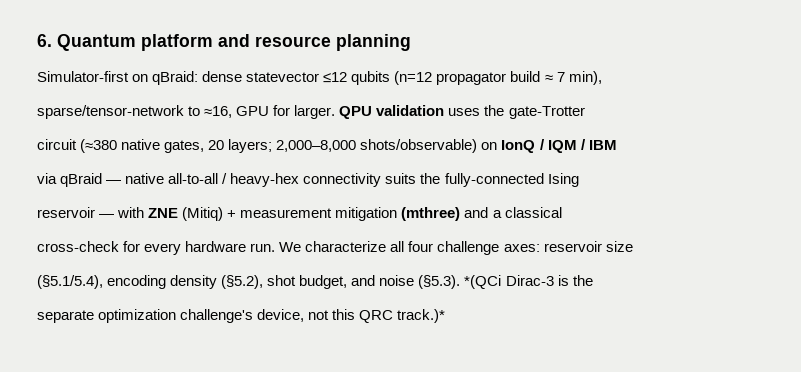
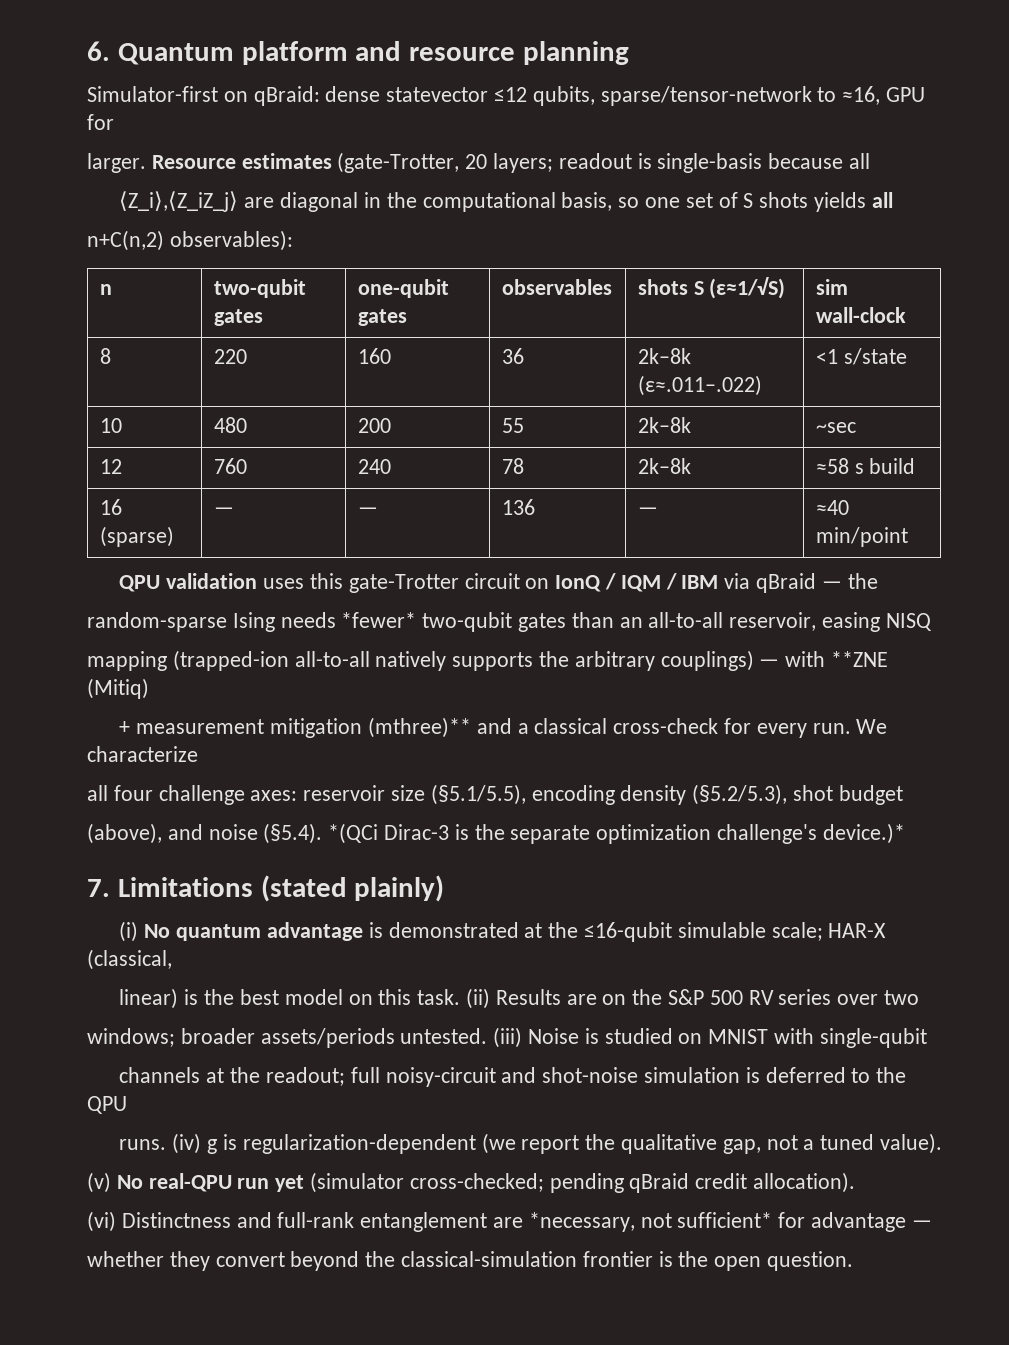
- Simulator-first on qBraid: dense statevector ≤12 qubits (n=12 propagator build ≈ 7 min),
- sparse/tensor-network to ≈16, GPU for larger. QPU validation uses the gate-Trotter
- circuit (≈380 native gates, 20 layers; 2,000–8,000 shots/observable) on IonQ / IQM / IBM
- via qBraid — native all-to-all / heavy-hex connectivity suits the fully-connected Ising
- reservoir — with ZNE (Mitiq) + measurement mitigation (mthree) and a classical
- cross-check for every hardware run.
+ Simulator-first on qBraid: dense statevector ≤12 qubits, sparse/tensor-network to ≈16, GPU for
+ larger. Resource estimates (gate-Trotter, 20 layers; readout is single-basis because all
+ ⟨Z_i⟩,⟨Z_iZ_j⟩ are diagonal in the computational basis, so one set of S shots yields all
+ n+C(n,2) observables):
+ n | two-qubit gates | one-qubit gates | observables | shots S (ε≈1/√S) | sim wall-clock
+ 8 | 220 | 160 | 36 | 2k–8k (ε≈.011–.022) | <1 s/state
+ 10 | 480 | 200 | 55 | 2k–8k | ~sec
+ 12 | 760 | 240 | 78 | 2k–8k | ≈58 s build
+ 16 (sparse) | — | — | 136 | — | ≈40 min/point
+ QPU validation uses this gate-Trotter circuit on IonQ / IQM / IBM via qBraid — the
+ random-sparse Ising needs *fewer* two-qubit gates than an all-to-all reservoir, easing NISQ
+ mapping (trapped-ion all-to-all natively supports the arbitrary couplings) — with **ZNE (Mitiq)
+ + measurement mitigation (mthree)** and a classical cross-check for every run.
- We characterize all four challenge axes: reservoir size
- (§5.1/5.4), encoding density (§5.2), shot budget, and noise (§5.3). *(QCi Dirac-3 is the
- separate optimization challenge's device, not this QRC track.)*
+ We characterize
+ all four challenge axes: reservoir size (§5.1/5.5), encoding density (§5.2/5.3), shot budget
+ (above), and noise (§5.4). *(QCi Dirac-3 is the separate optimization challenge's device.)*
+ 7. Limitations (stated plainly)
+ (i) No quantum advantage is demonstrated at the ≤16-qubit simulable scale; HAR-X (classical,
+ linear) is the best model on this task. (ii) Results are on the S&P 500 RV series over two
+ windows; broader assets/periods untested. (iii) Noise is studied on MNIST with single-qubit
+ channels at the readout; full noisy-circuit and shot-noise simulation is deferred to the QPU
+ runs. (iv) g is regularization-dependent (we report the qualitative gap, not a tuned value).
+ (v) No real-QPU run yet (simulator cross-checked; pending qBraid credit allocation).
+ (vi) Distinctness and full-rank entanglement are *necessary, not sufficient* for advantage —
+ whether they convert beyond the classical-simulation frontier is the open question.

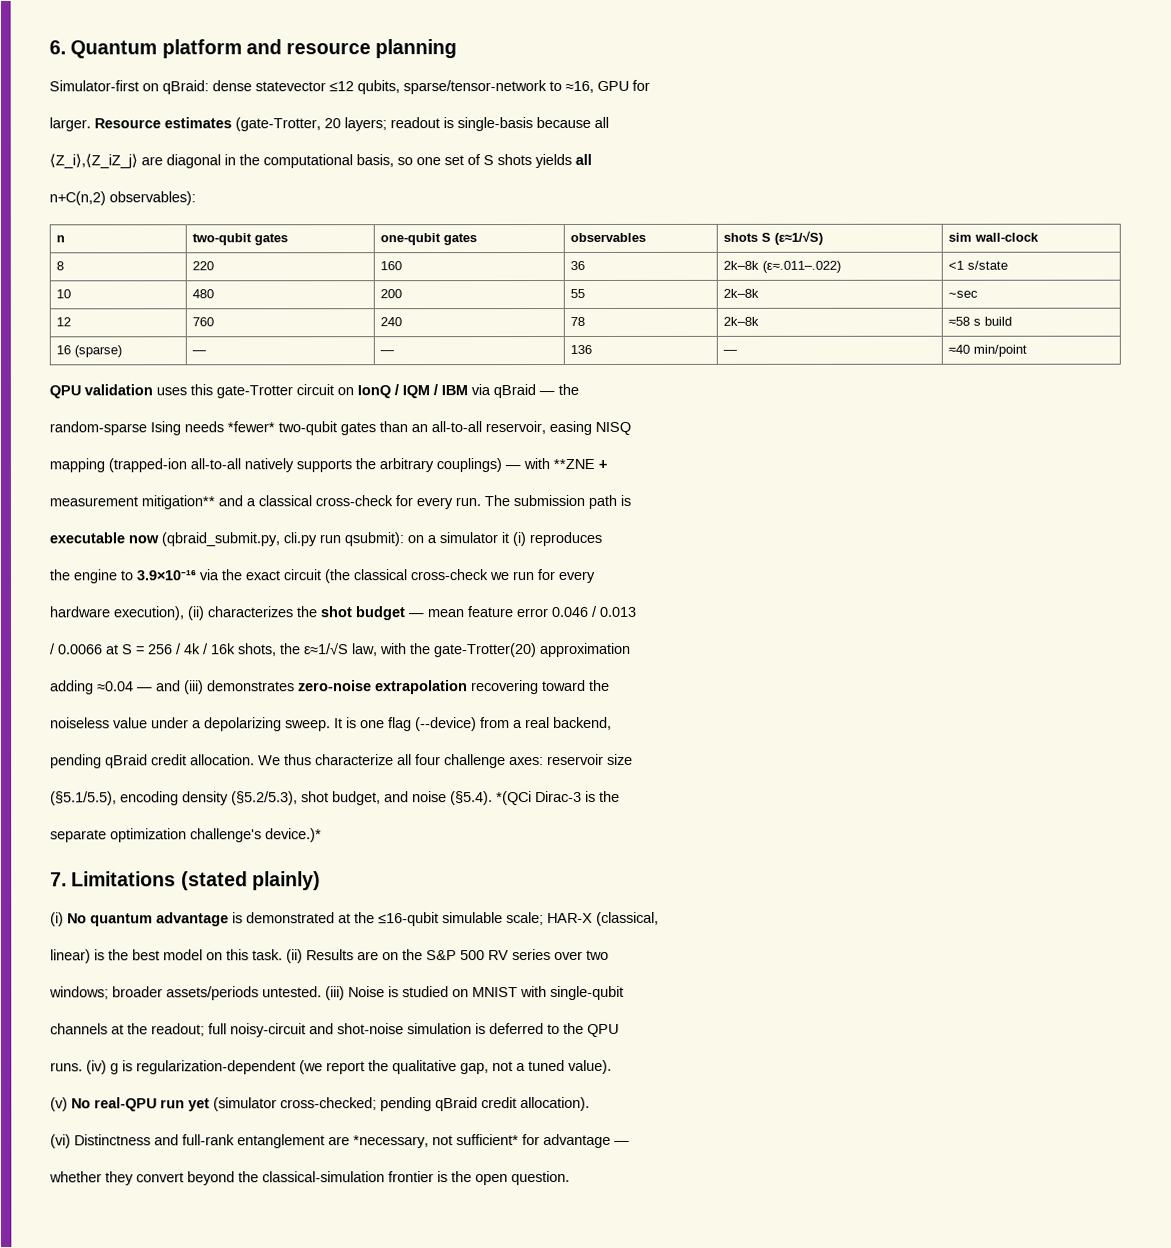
- mapping (trapped-ion all-to-all natively supports the arbitrary couplings) — with **ZNE (Mitiq)
- + measurement mitigation (mthree)** and a classical cross-check for every run.
+ mapping (trapped-ion all-to-all natively supports the arbitrary couplings) — with **ZNE +
+ measurement mitigation** and a classical cross-check for every run.
- We characterize
- all four challenge axes: reservoir size (§5.1/5.5), encoding density (§5.2/5.3), shot budget
- (above), and noise (§5.4). *(QCi Dirac-3 is the separate optimization challenge's device.)*
+ The submission path is
+ executable now (qbraid_submit.py, cli.py run qsubmit): on a simulator it (i) reproduces
+ the engine to 3.9×10⁻¹⁶ via the exact circuit (the classical cross-check we run for every
+ hardware execution), (ii) characterizes the shot budget — mean feature error 0.046 / 0.013
+ / 0.0066 at S = 256 / 4k / 16k shots, the ε≈1/√S law, with the gate-Trotter(20) approximation
+ adding ≈0.04 — and (iii) demonstrates zero-noise extrapolation recovering toward the
+ noiseless value under a depolarizing sweep. It is one flag (--device) from a real backend,
+ pending qBraid credit allocation. We thus characterize all four challenge axes: reservoir size
+ (§5.1/5.5), encoding density (§5.2/5.3), shot budget, and noise (§5.4). *(QCi Dirac-3 is the
+ separate optimization challenge's device.)*

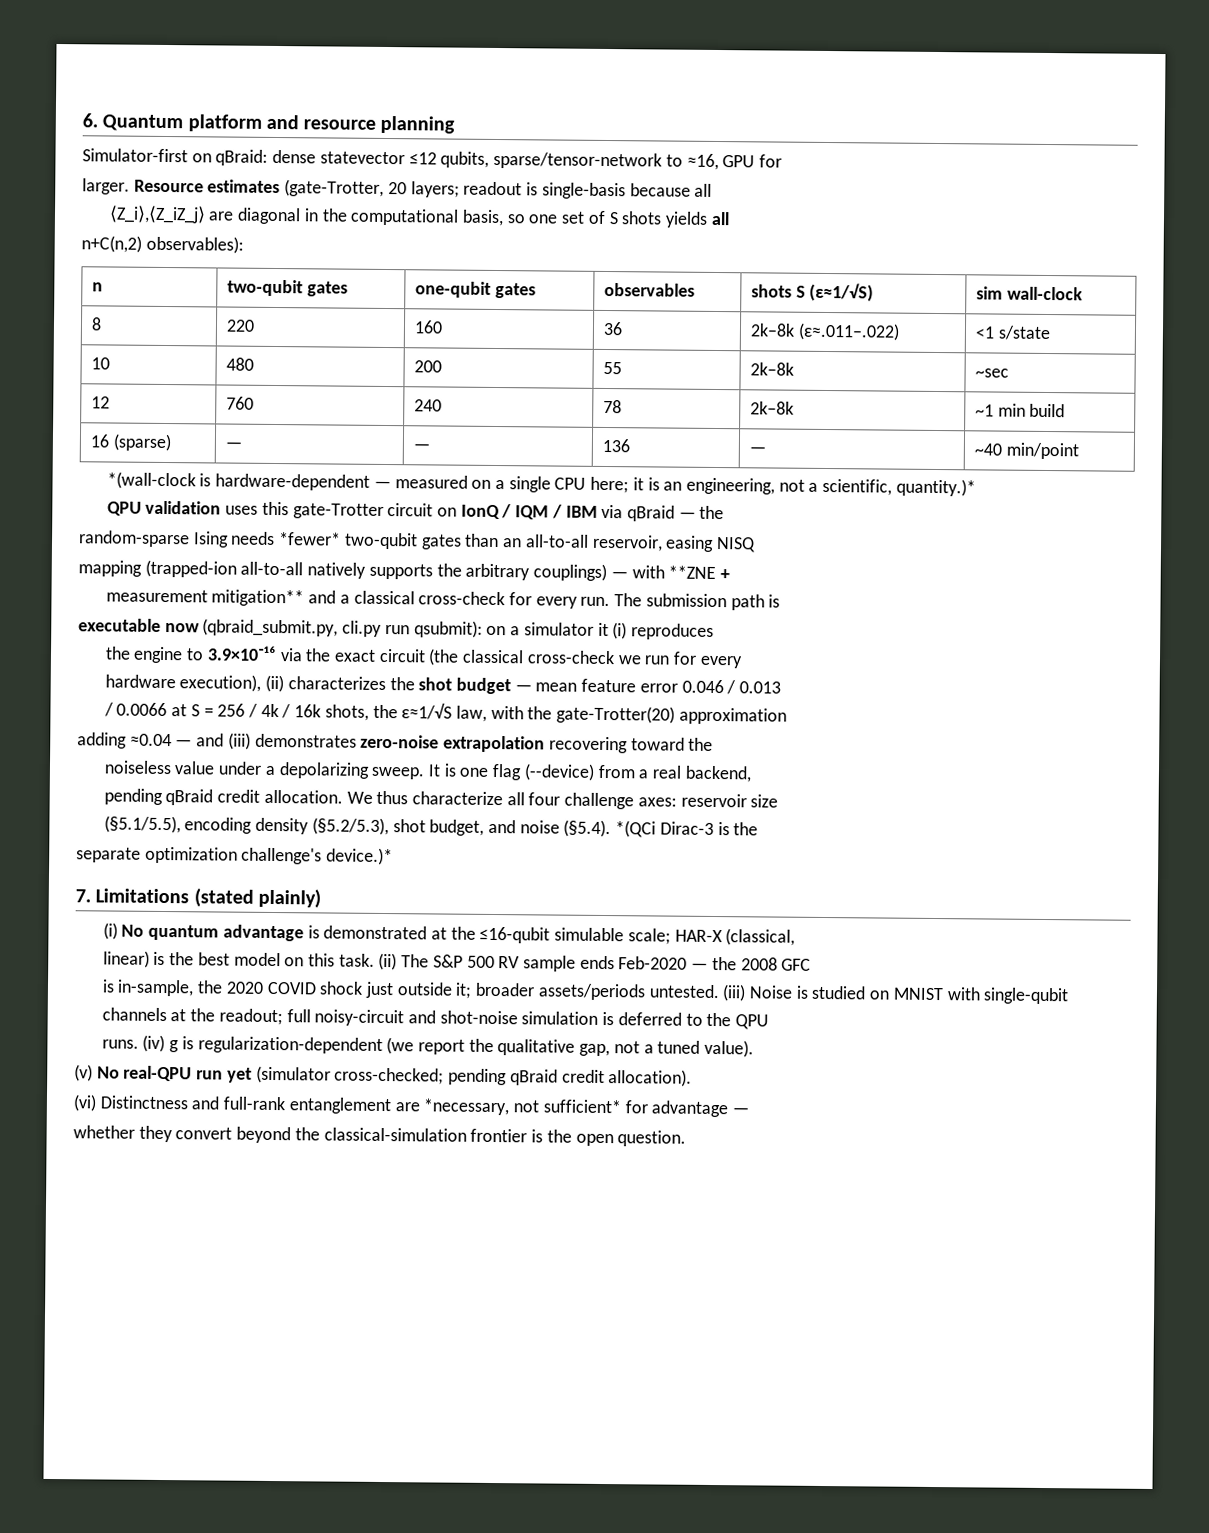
- 12 | 760 | 240 | 78 | 2k–8k | ≈58 s build
+ 12 | 760 | 240 | 78 | 2k–8k | ~1 min build
- 16 (sparse) | — | — | 136 | — | ≈40 min/point
+ 16 (sparse) | — | — | 136 | — | ~40 min/point
+ *(wall-clock is hardware-dependent — measured on a single CPU here; it is an engineering, not a scientific, quantity.)*
- (ii) Results are on the S&P 500 RV series over two
- windows; broader assets/periods untested.
+ (ii) The S&P 500 RV sample ends Feb-2020 — the 2008 GFC
+ is in-sample, the 2020 COVID shock just outside it; broader assets/periods untested.

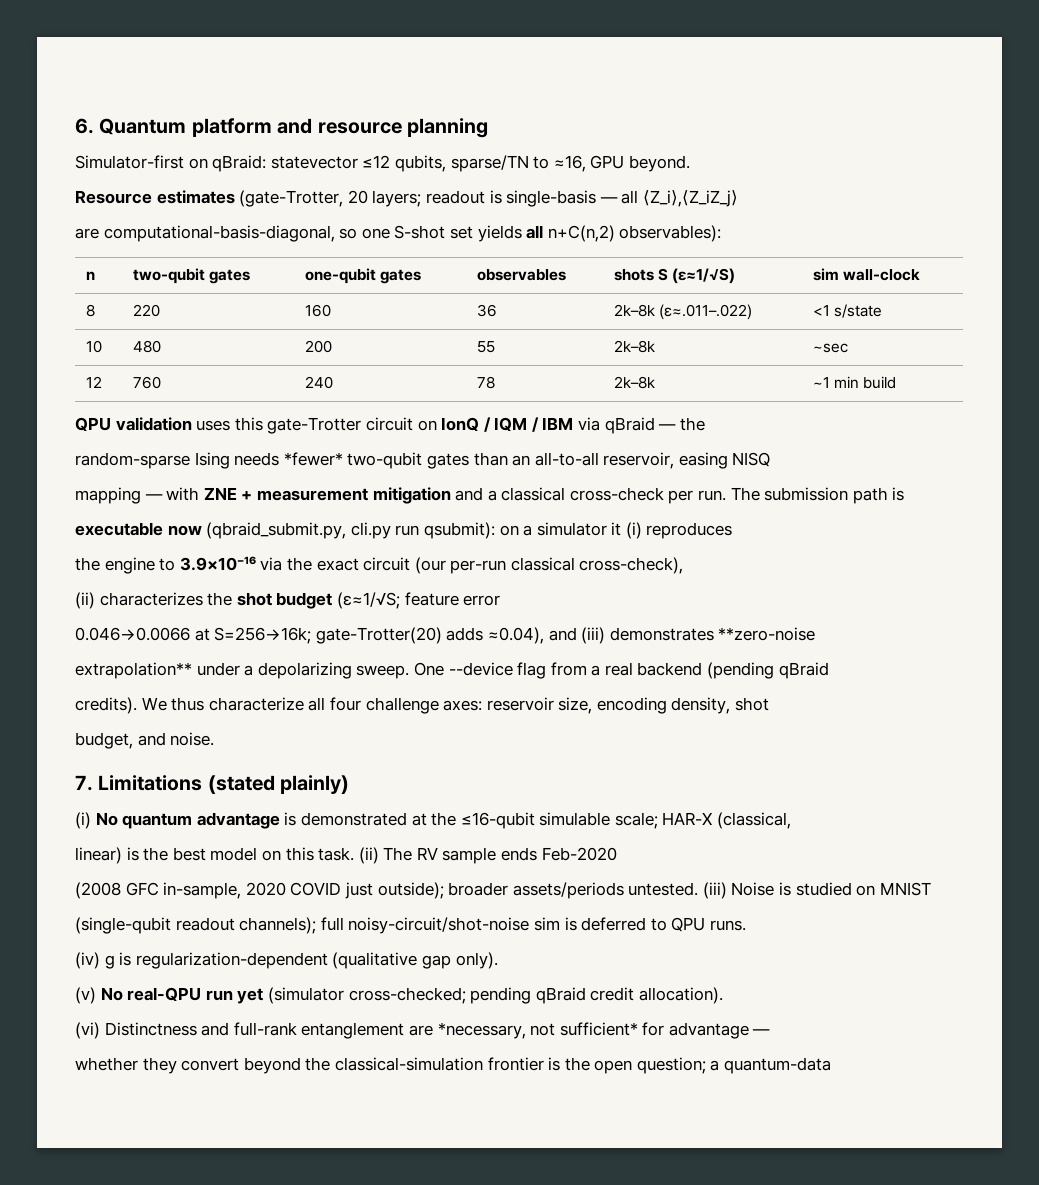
- Simulator-first on qBraid: dense statevector ≤12 qubits, sparse/tensor-network to ≈16, GPU for
- larger. Resource estimates (gate-Trotter, 20 layers; readout is single-basis because all
- ⟨Z_i⟩,⟨Z_iZ_j⟩ are diagonal in the computational basis, so one set of S shots yields all
- n+C(n,2) observables):
+ Simulator-first on qBraid: statevector ≤12 qubits, sparse/TN to ≈16, GPU beyond.
+ Resource estimates (gate-Trotter, 20 layers; readout is single-basis — all ⟨Z_i⟩,⟨Z_iZ_j⟩
+ are computational-basis-diagonal, so one S-shot set yields all n+C(n,2) observables):
- 16 (sparse) | — | — | 136 | — | ~40 min/point
- *(wall-clock is hardware-dependent — measured on a single CPU here; it is an engineering, not a scientific, quantity.)*
- mapping (trapped-ion all-to-all natively supports the arbitrary couplings) — with **ZNE +
- measurement mitigation** and a classical cross-check for every run.
+ mapping — with ZNE + measurement mitigation and a classical cross-check per run.
- the engine to 3.9×10⁻¹⁶ via the exact circuit (the classical cross-check we run for every
- hardware execution), (ii) characterizes the shot budget — mean feature error 0.046 / 0.013
- / 0.0066 at S = 256 / 4k / 16k shots, the ε≈1/√S law, with the gate-Trotter(20) approximation
- adding ≈0.04 — and (iii) demonstrates zero-noise extrapolation recovering toward the
- noiseless value under a depolarizing sweep. It is one flag (--device) from a real backend,
- pending qBraid credit allocation.
+ the engine to 3.9×10⁻¹⁶ via the exact circuit (our per-run classical cross-check),
+ (ii) characterizes the shot budget (ε≈1/√S; feature error
+ 0.046→0.0066 at S=256→16k; gate-Trotter(20) adds ≈0.04), and (iii) demonstrates **zero-noise
+ extrapolation** under a depolarizing sweep. One --device flag from a real backend (pending qBraid
+ credits).
- We thus characterize all four challenge axes: reservoir size
- (§5.1/5.5), encoding density (§5.2/5.3), shot budget, and noise (§5.4). *(QCi Dirac-3 is the
- separate optimization challenge's device.)*
+ We thus characterize all four challenge axes: reservoir size, encoding density, shot
+ budget, and noise.
- (ii) The S&P 500 RV sample ends Feb-2020 — the 2008 GFC
- is in-sample, the 2020 COVID shock just outside it; broader assets/periods untested.
+ (ii) The RV sample ends Feb-2020
+ (2008 GFC in-sample, 2020 COVID just outside); broader assets/periods untested.
- (iii) Noise is studied on MNIST with single-qubit
- channels at the readout; full noisy-circuit and shot-noise simulation is deferred to the QPU
- runs. (iv) g is regularization-dependent (we report the qualitative gap, not a tuned value).
+ (iii) Noise is studied on MNIST
+ (single-qubit readout channels); full noisy-circuit/shot-noise sim is deferred to QPU runs.
+ (iv) g is regularization-dependent (qualitative gap only).
- whether they convert beyond the classical-simulation frontier is the open question.
+ whether they convert beyond the classical-simulation frontier is the open question; a quantum-data

